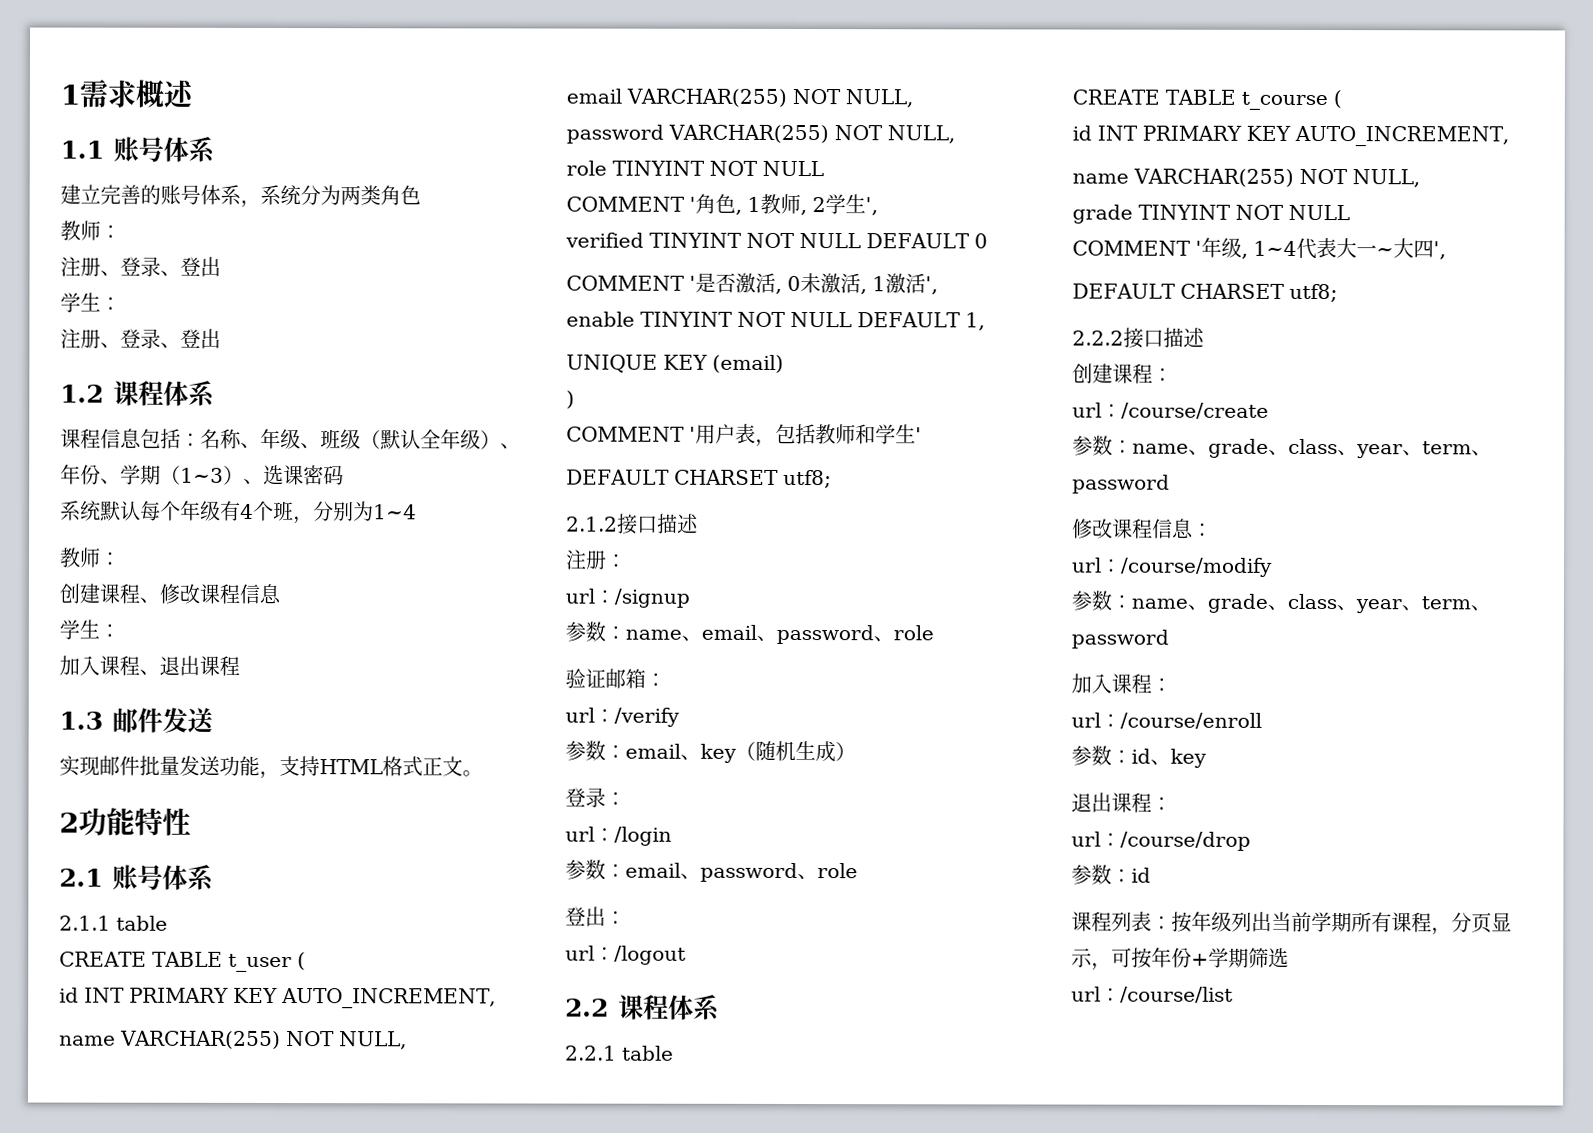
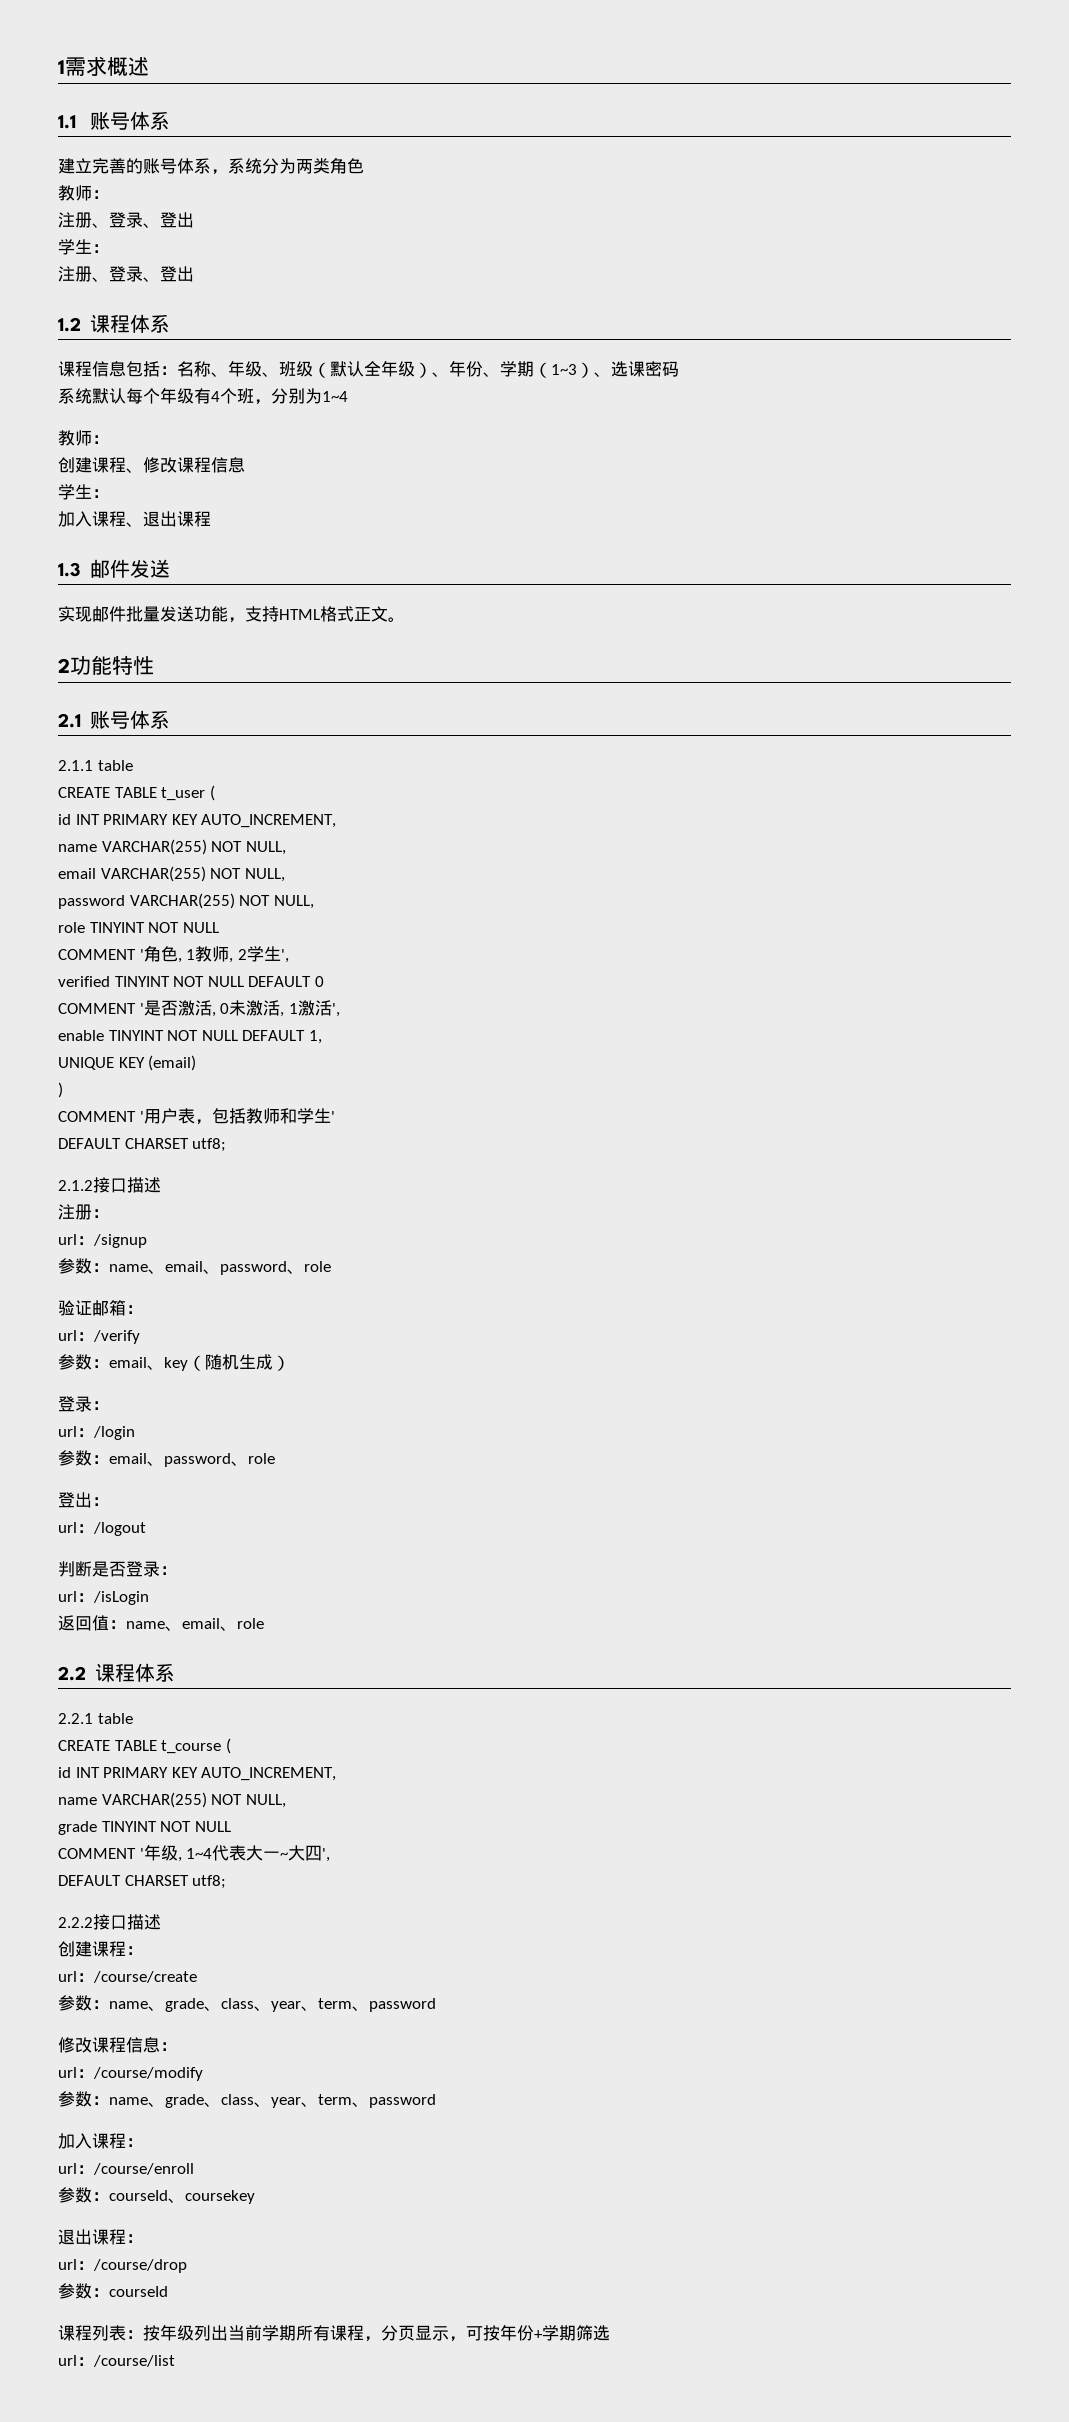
+ 判断是否登录：
+ url：/isLogin
+ 返回值：name、email、role
- 参数：id、key
+ 参数：courseId、coursekey
  url：/course/drop
- 参数：id
+ 参数：courseId

